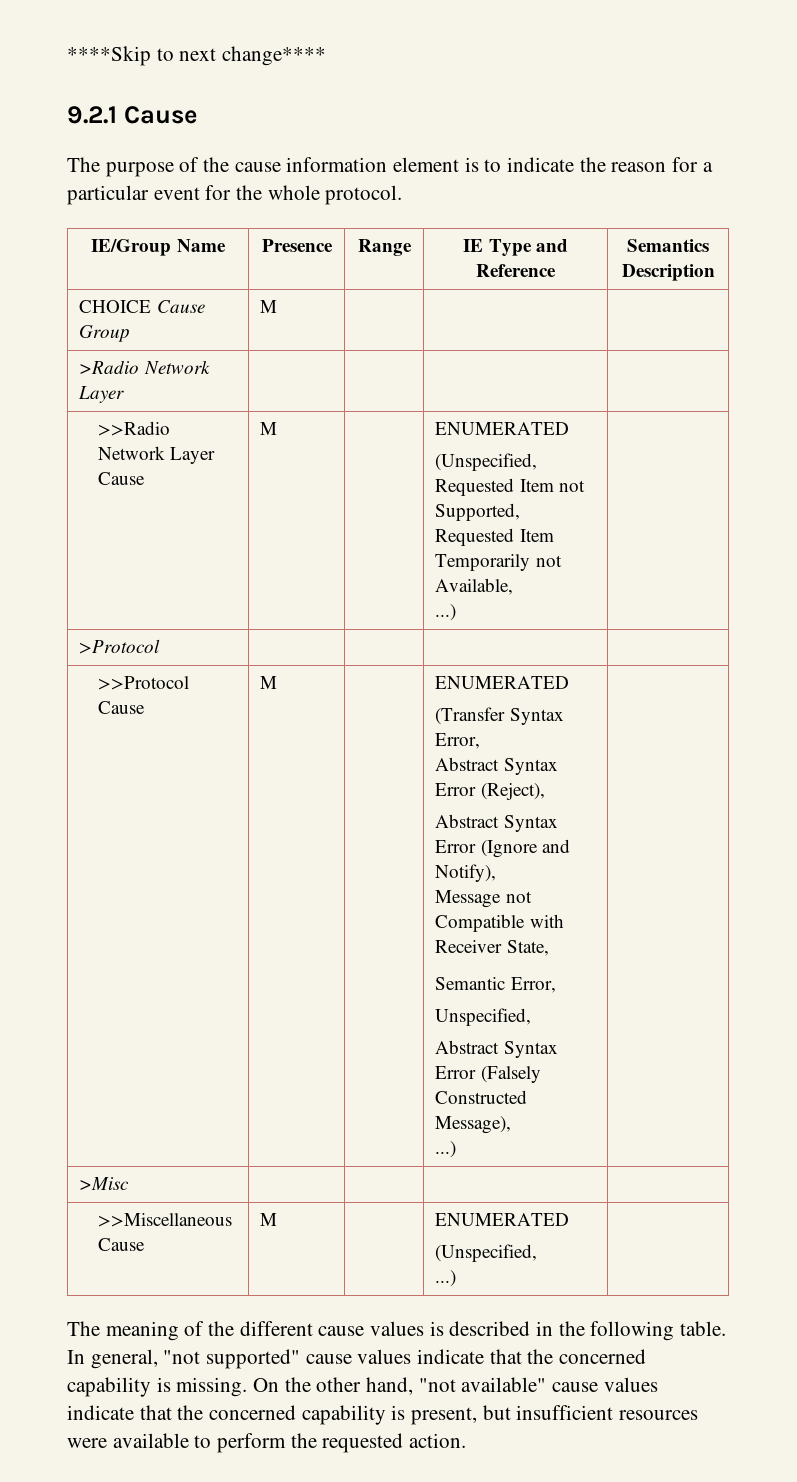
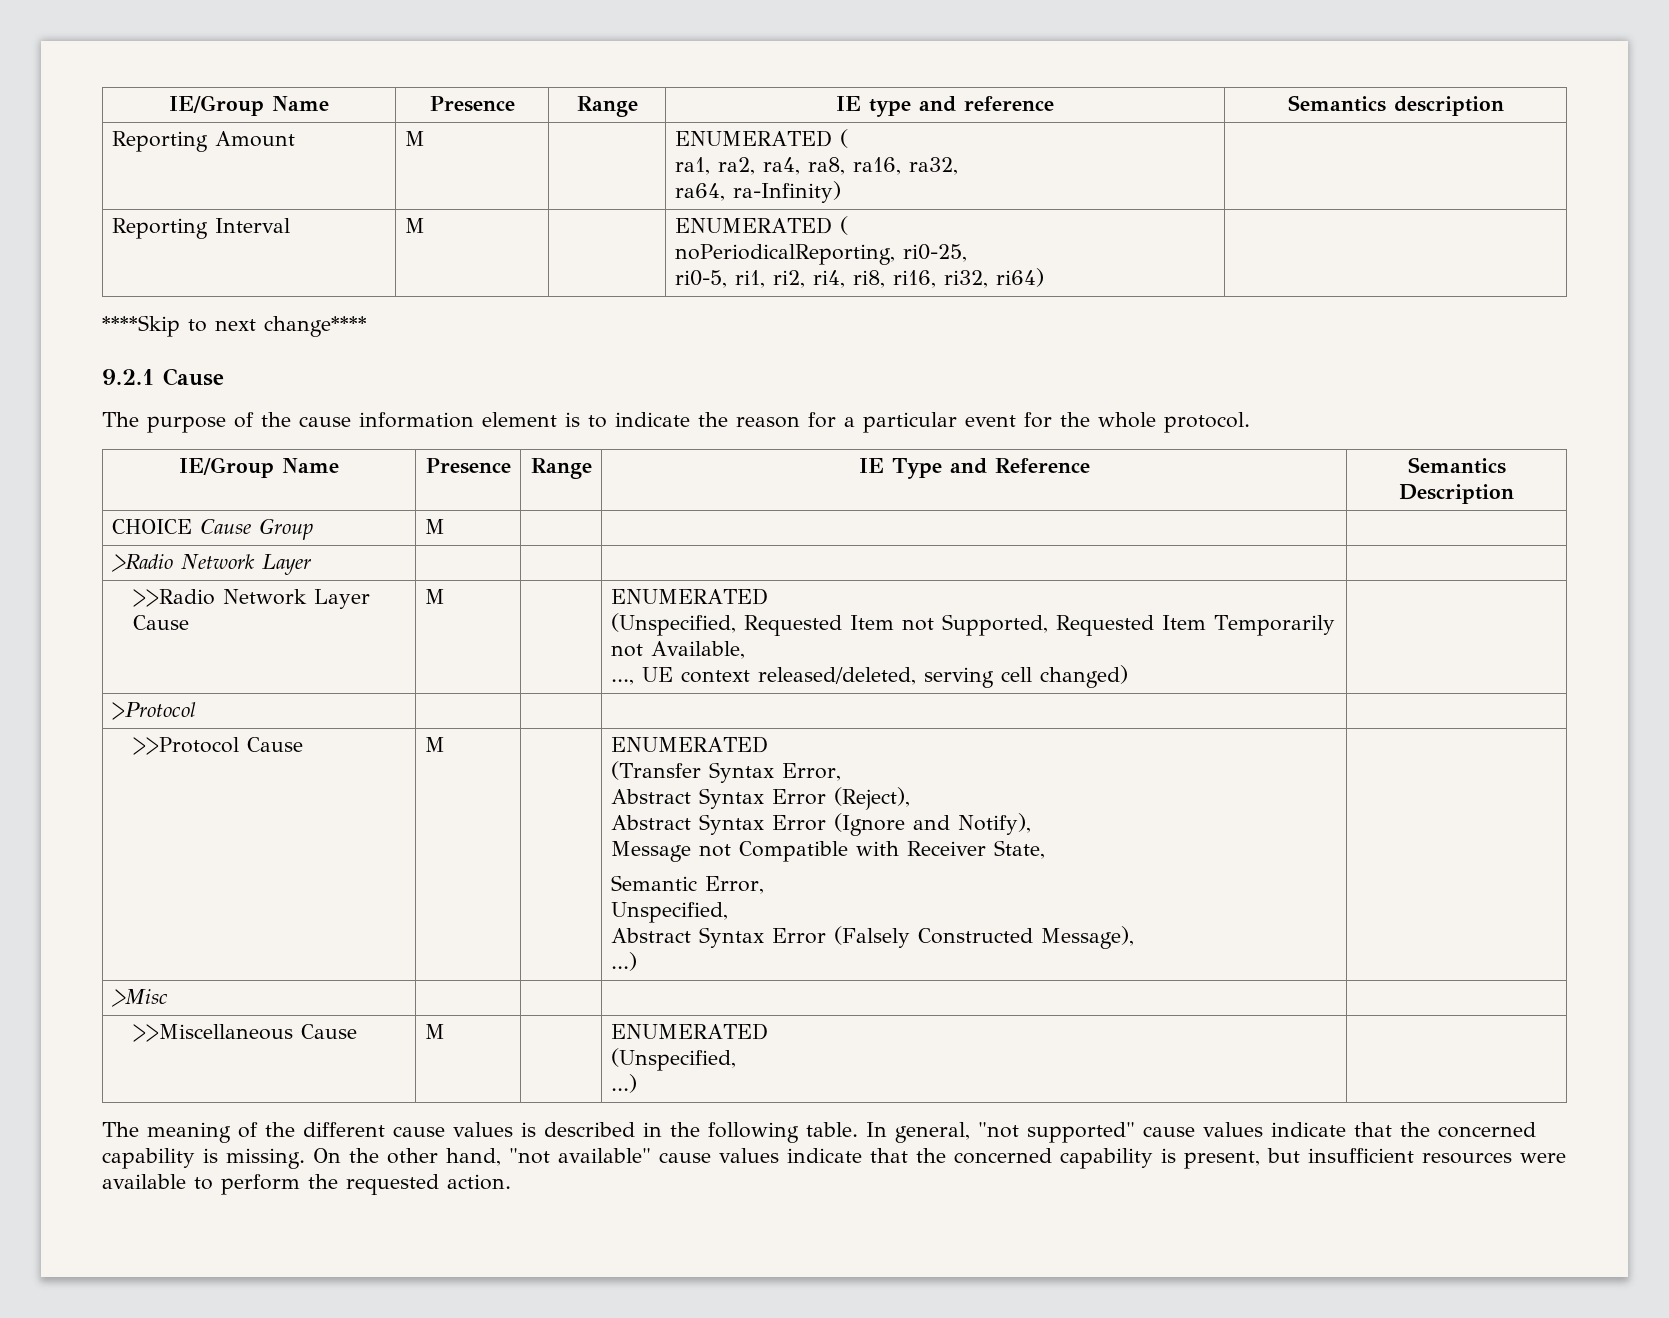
+ IE/Group Name | Presence | Range | IE type and reference | Semantics description
+ Reporting Amount | M | | ENUMERATED (
+ ra1, ra2, ra4, ra8, ra16, ra32,
+ ra64, ra-Infinity) |
+ Reporting Interval | M | | ENUMERATED (
+ noPeriodicalReporting, ri0-25,
+ ri0-5, ri1, ri2, ri4, ri8, ri16, ri32, ri64) |
  >>Radio Network Layer Cause | M | | ENUMERATED
  (Unspecified, Requested Item not Supported, Requested Item Temporarily not Available,
- ...) |
+ ..., UE context released/deleted, serving cell changed) |

